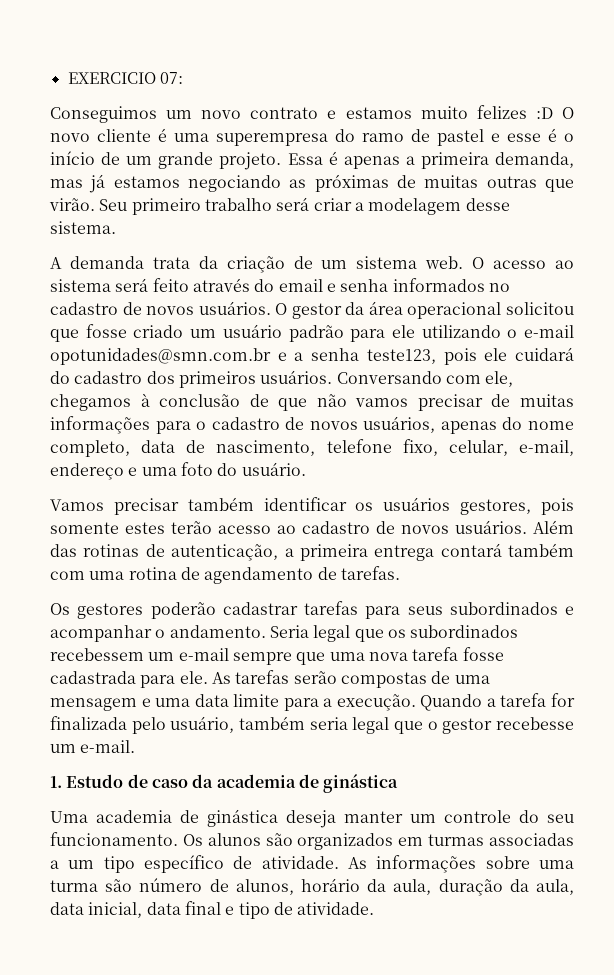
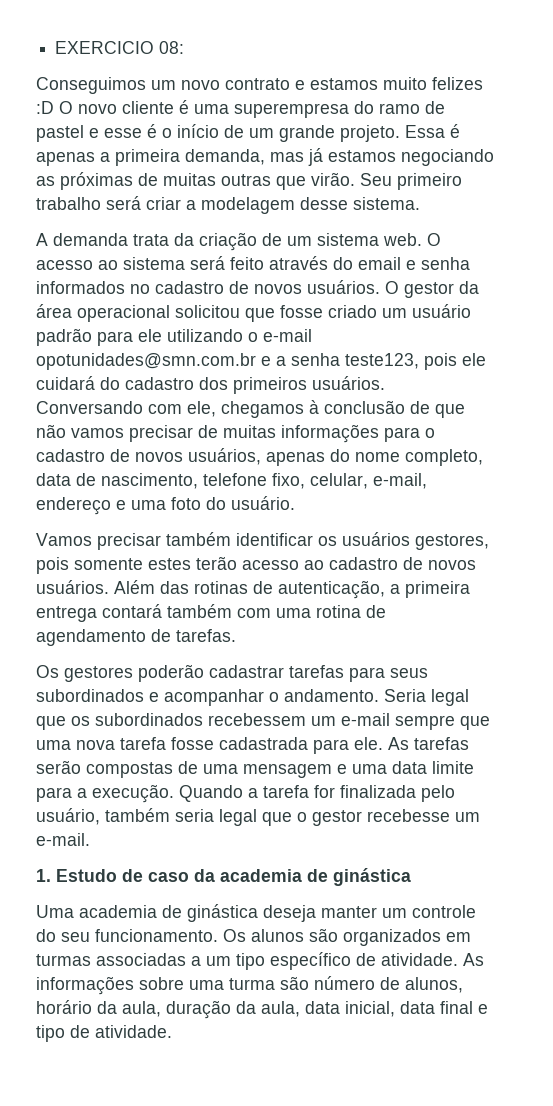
- EXERCICIO 07:
+ EXERCICIO 08:

